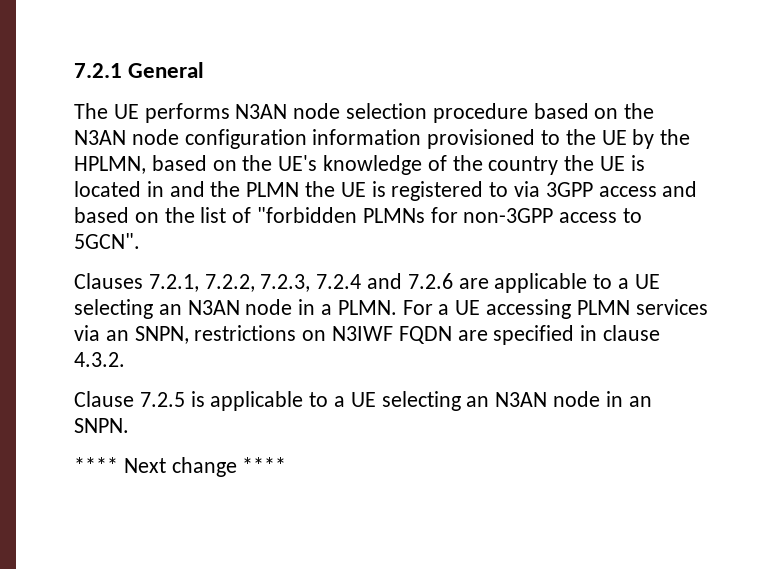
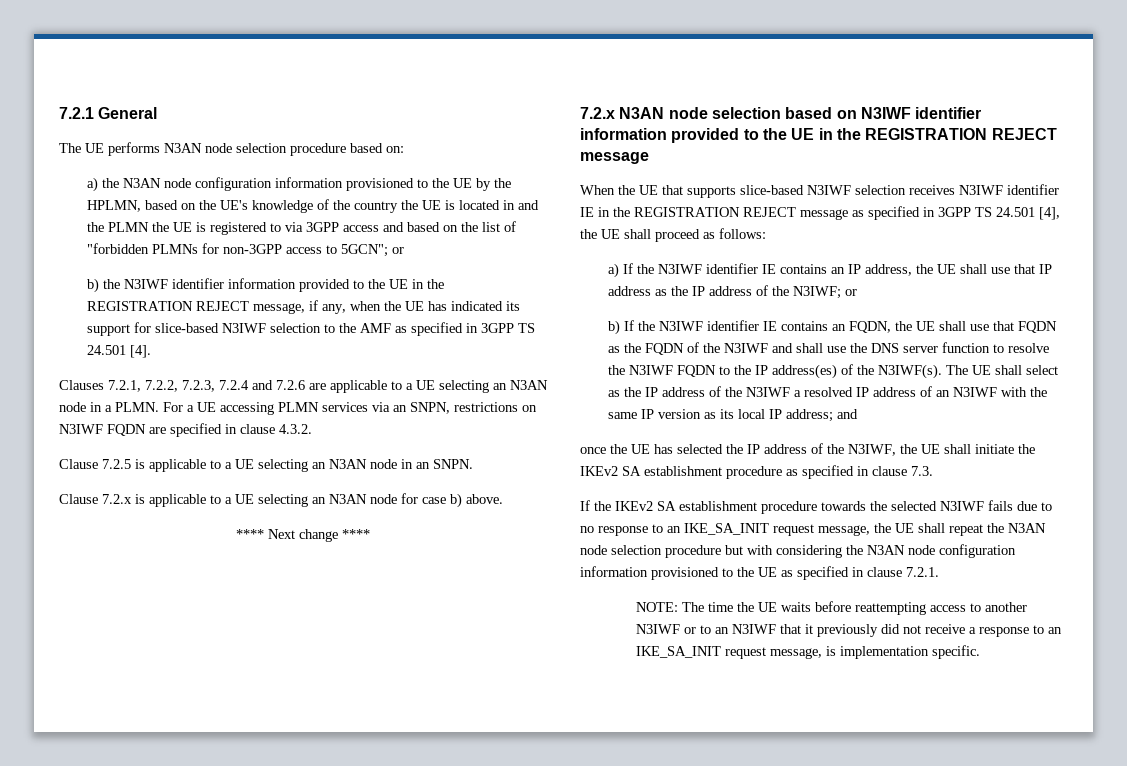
- The UE performs N3AN node selection procedure based on the N3AN node configuration information provisioned to the UE by the HPLMN, based on the UE's knowledge of the country the UE is located in and the PLMN the UE is registered to via 3GPP access and based on the list of "forbidden PLMNs for non-3GPP access to 5GCN".
+ The UE performs N3AN node selection procedure based on:
+ a) the N3AN node configuration information provisioned to the UE by the HPLMN, based on the UE's knowledge of the country the UE is located in and the PLMN the UE is registered to via 3GPP access and based on the list of "forbidden PLMNs for non-3GPP access to 5GCN"; or
+ b) the N3IWF identifier information provided to the UE in the REGISTRATION REJECT message, if any, when the UE has indicated its support for slice-based N3IWF selection to the AMF as specified in 3GPP TS 24.501 [4].
+ Clause 7.2.x is applicable to a UE selecting an N3AN node for case b) above.
  **** Next change ****
+ 7.2.x N3AN node selection based on N3IWF identifier information provided to the UE in the REGISTRATION REJECT message
+ When the UE that supports slice-based N3IWF selection receives N3IWF identifier IE in the REGISTRATION REJECT message as specified in 3GPP TS 24.501 [4], the UE shall proceed as follows:
+ a) If the N3IWF identifier IE contains an IP address, the UE shall use that IP address as the IP address of the N3IWF; or
+ b) If the N3IWF identifier IE contains an FQDN, the UE shall use that FQDN as the FQDN of the N3IWF and shall use the DNS server function to resolve the N3IWF FQDN to the IP address(es) of the N3IWF(s). The UE shall select as the IP address of the N3IWF a resolved IP address of an N3IWF with the same IP version as its local IP address; and
+ once the UE has selected the IP address of the N3IWF, the UE shall initiate the IKEv2 SA establishment procedure as specified in clause 7.3.
+ If the IKEv2 SA establishment procedure towards the selected N3IWF fails due to no response to an IKE_SA_INIT request message, the UE shall repeat the N3AN node selection procedure but with considering the N3AN node configuration information provisioned to the UE as specified in clause 7.2.1.
+ NOTE: The time the UE waits before reattempting access to another N3IWF or to an N3IWF that it previously did not receive a response to an IKE_SA_INIT request message, is implementation specific.

